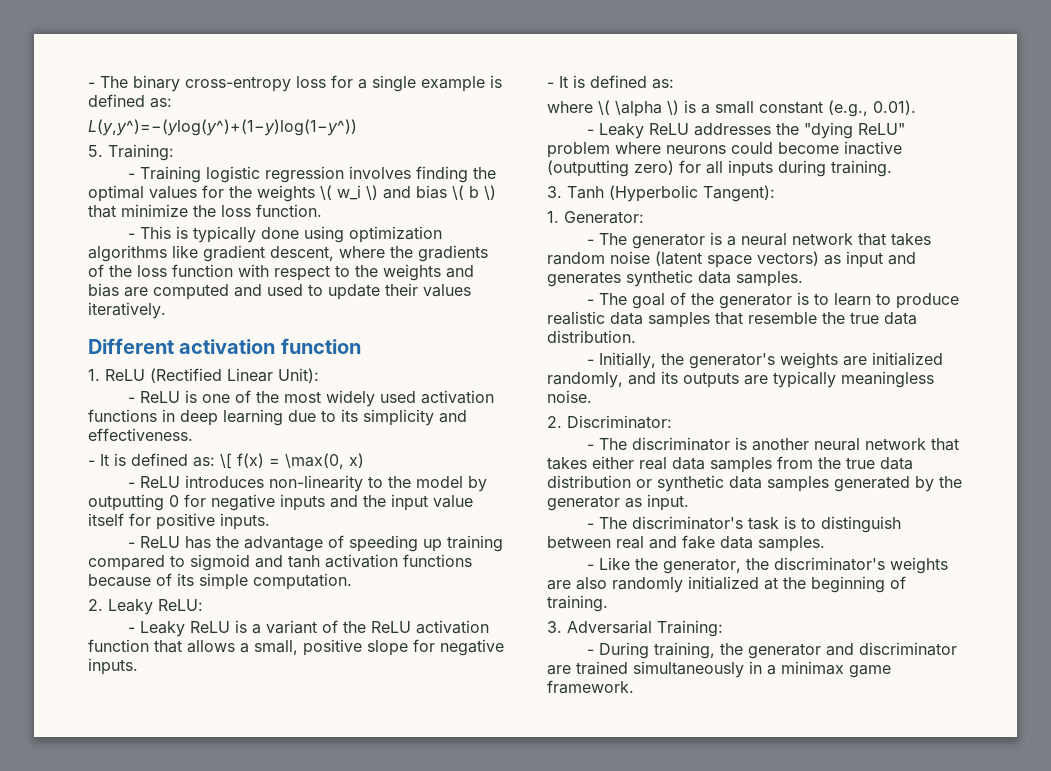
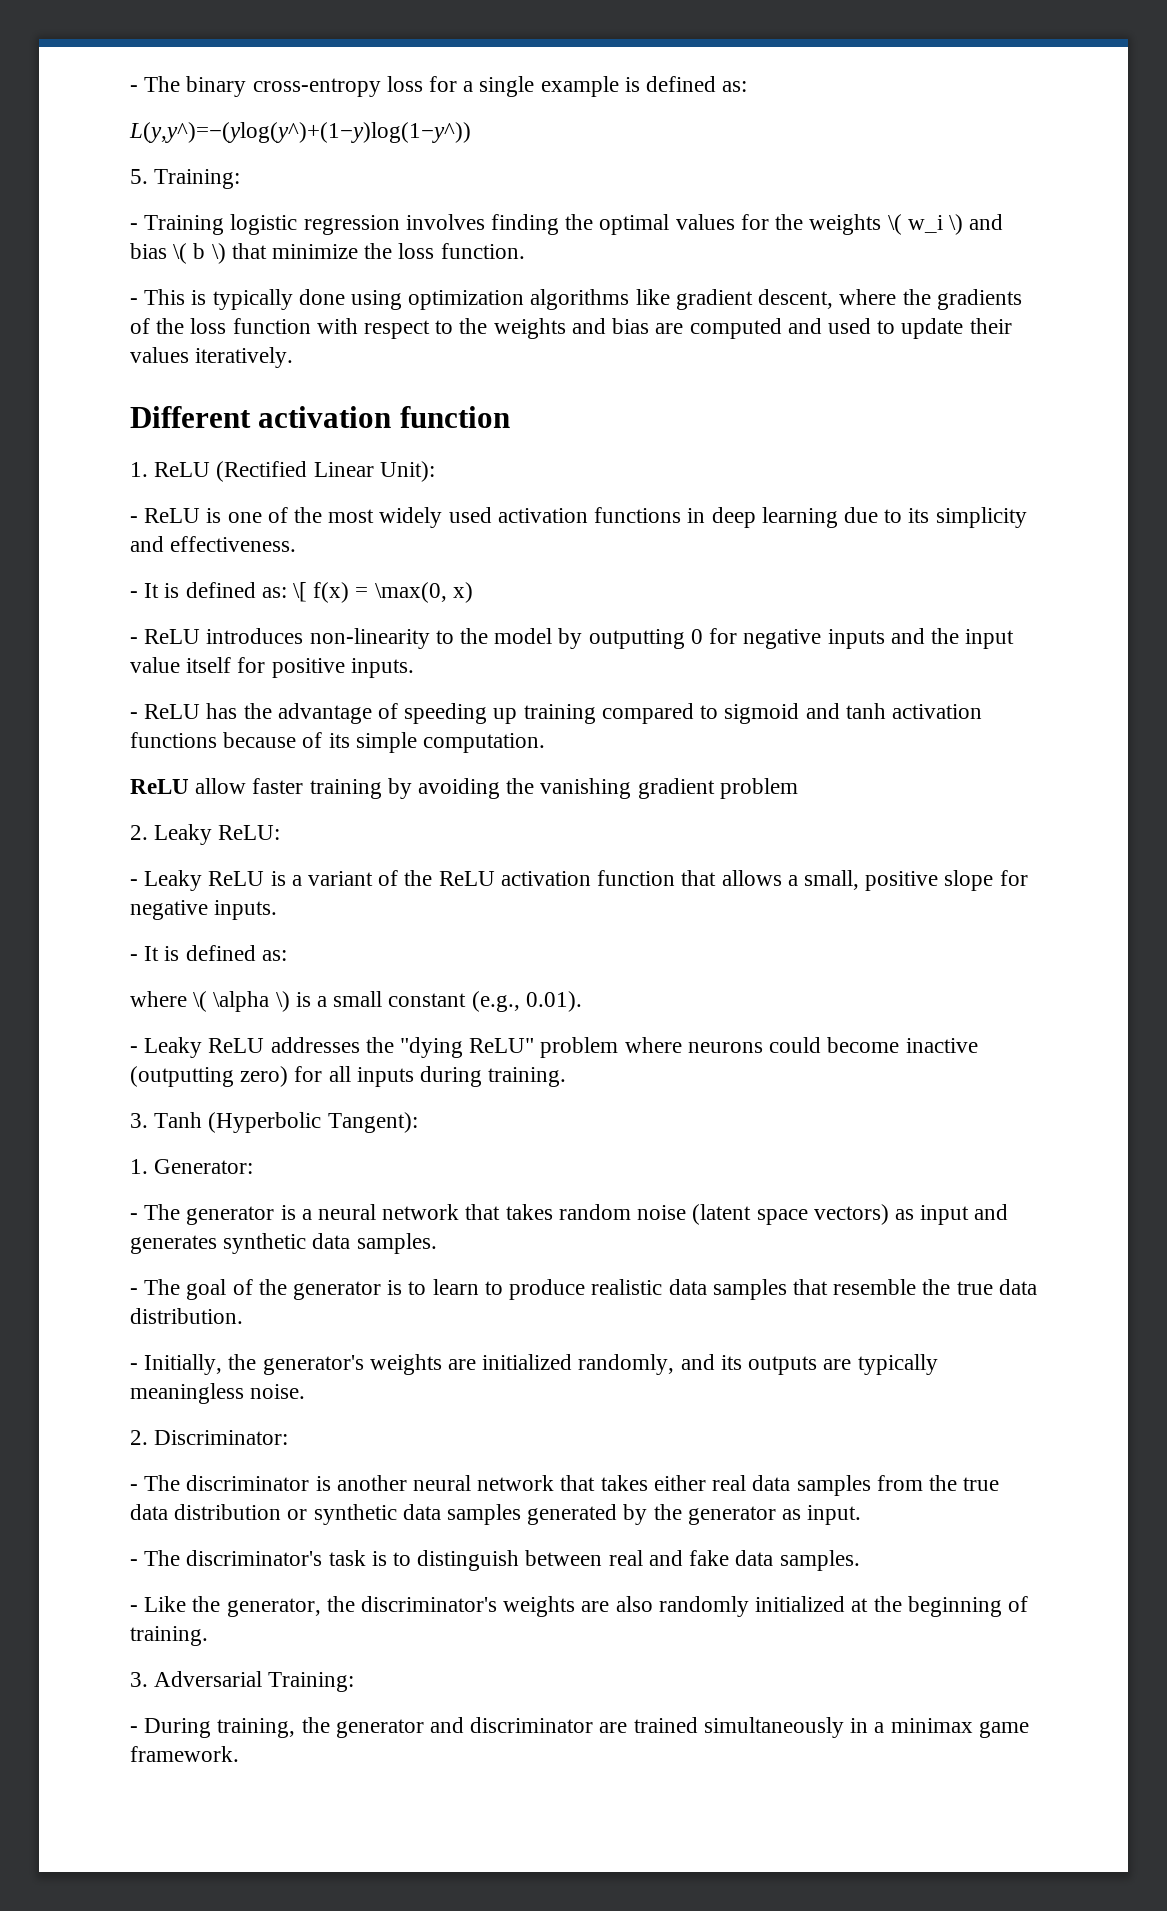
+ ReLU allow faster training by avoiding the vanishing gradient problem

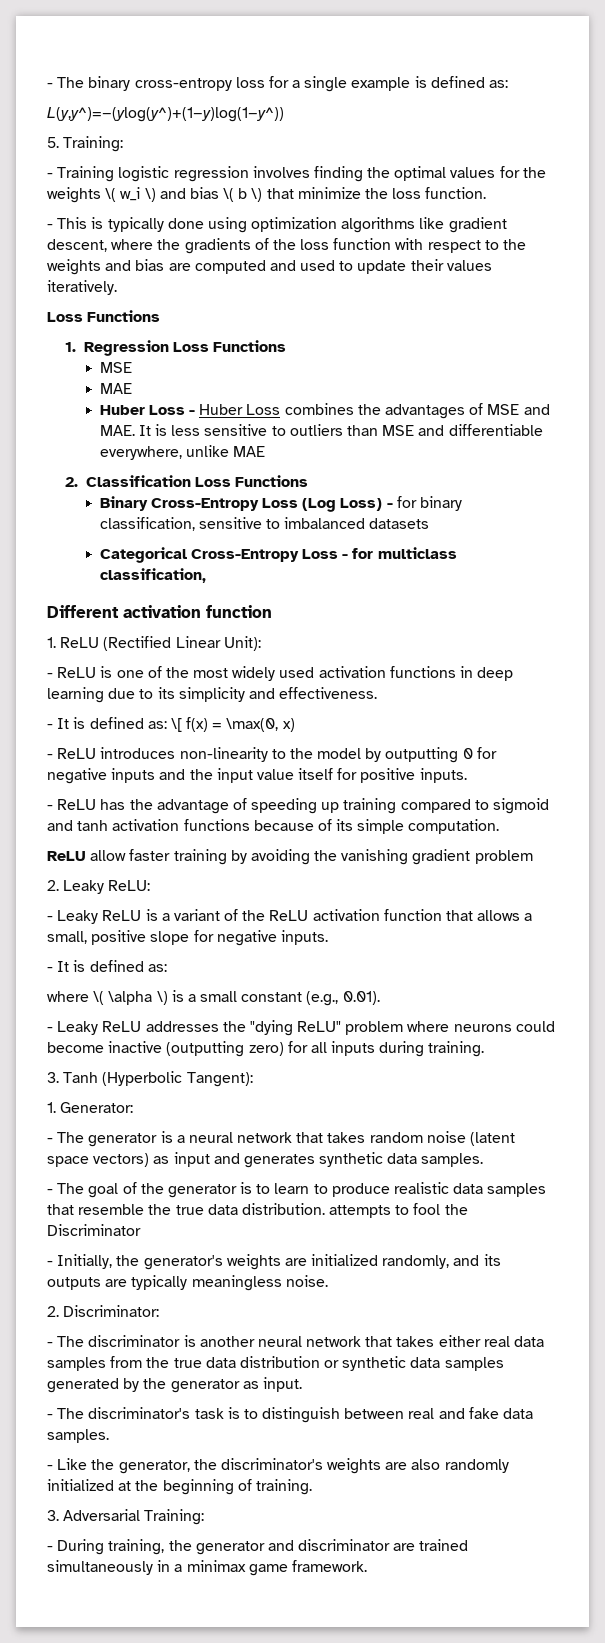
  - This is typically done using optimization algorithms like gradient descent, where the gradients of the loss function with respect to the weights and bias are computed and used to update their values iteratively.
+ Loss Functions
+ 1. Regression Loss Functions
+ MSE
+ MAE
+ Huber Loss - Huber Loss combines the advantages of MSE and MAE. It is less sensitive to outliers than MSE and differentiable everywhere, unlike MAE
+ 2. Classification Loss Functions
+ Binary Cross-Entropy Loss (Log Loss) - for binary classification, sensitive to imbalanced datasets
+ Categorical Cross-Entropy Loss - for multiclass classification,
- - The goal of the generator is to learn to produce realistic data samples that resemble the true data distribution.
+ - The goal of the generator is to learn to produce realistic data samples that resemble the true data distribution. attempts to fool the Discriminator

